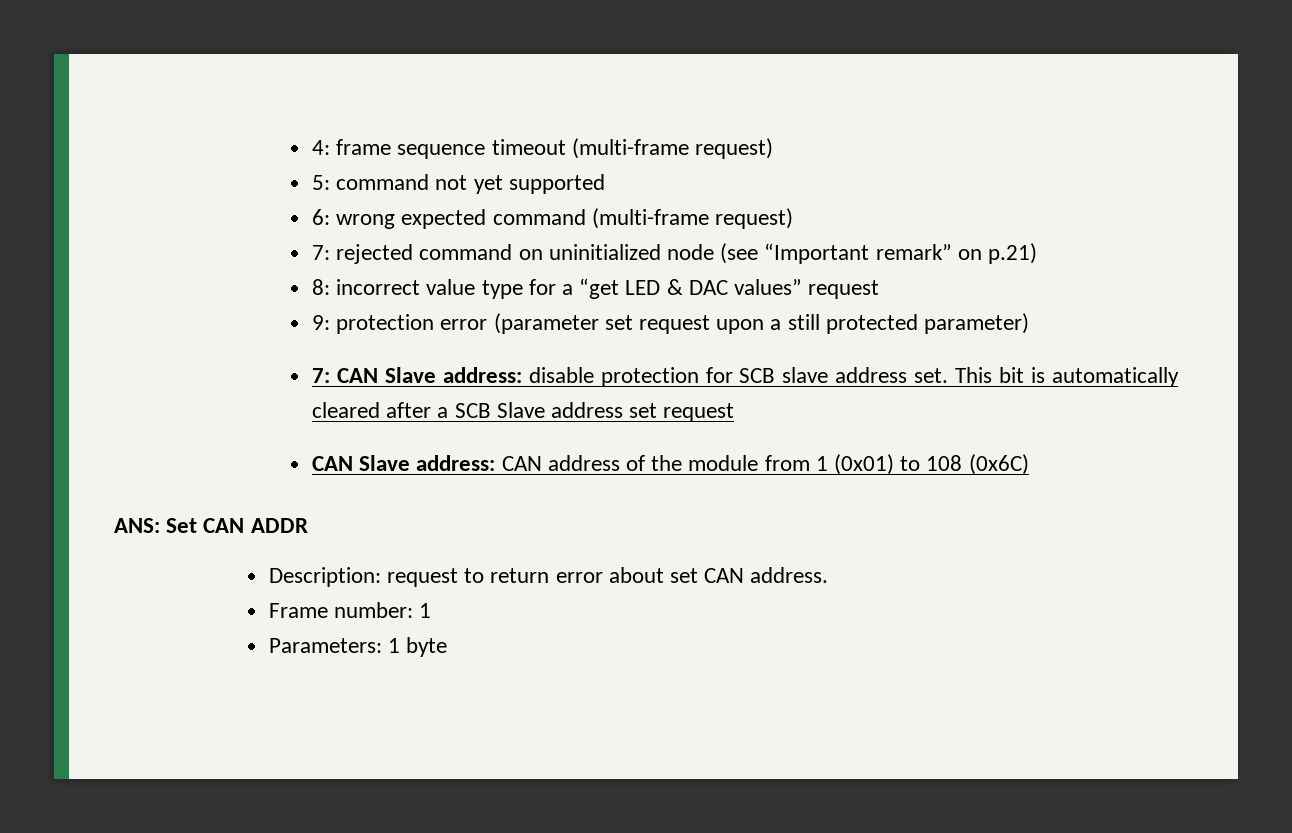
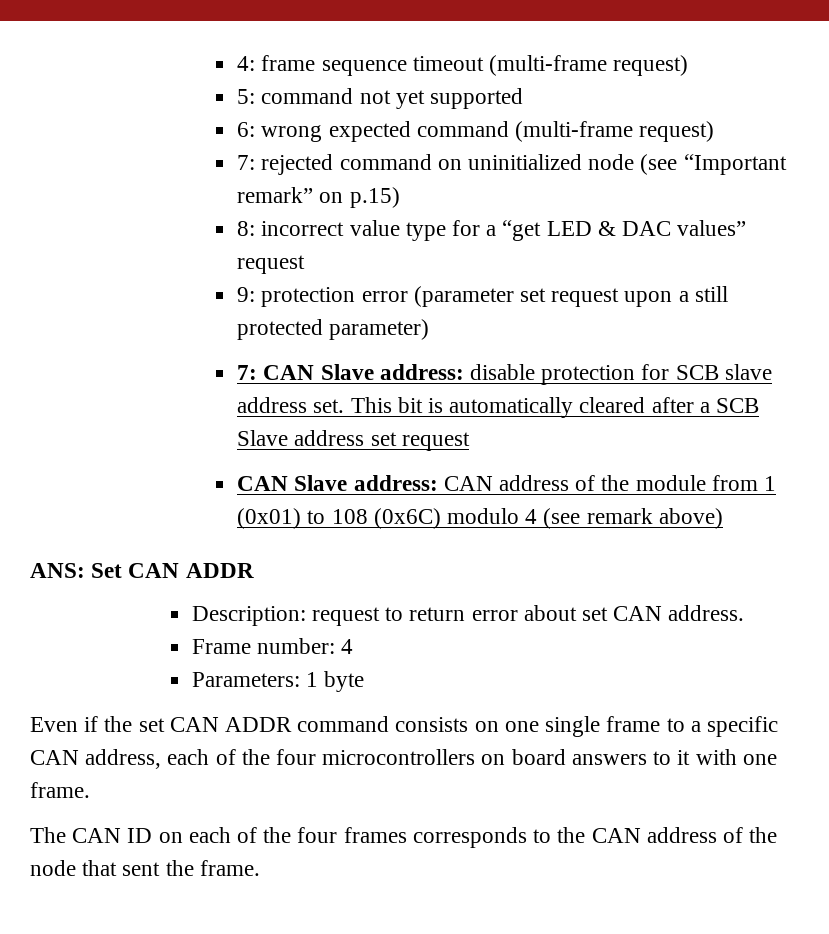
- 7: rejected command on uninitialized node (see “Important remark” on p.21)
+ 7: rejected command on uninitialized node (see “Important remark” on p.15)
- CAN Slave address: CAN address of the module from 1 (0x01) to 108 (0x6C)
+ CAN Slave address: CAN address of the module from 1 (0x01) to 108 (0x6C) modulo 4 (see remark above)
- Frame number: 1
+ Frame number: 4
+ Even if the set CAN ADDR command consists on one single frame to a specific CAN address, each of the four microcontrollers on board answers to it with one frame.
+ The CAN ID on each of the four frames corresponds to the CAN address of the node that sent the frame.

